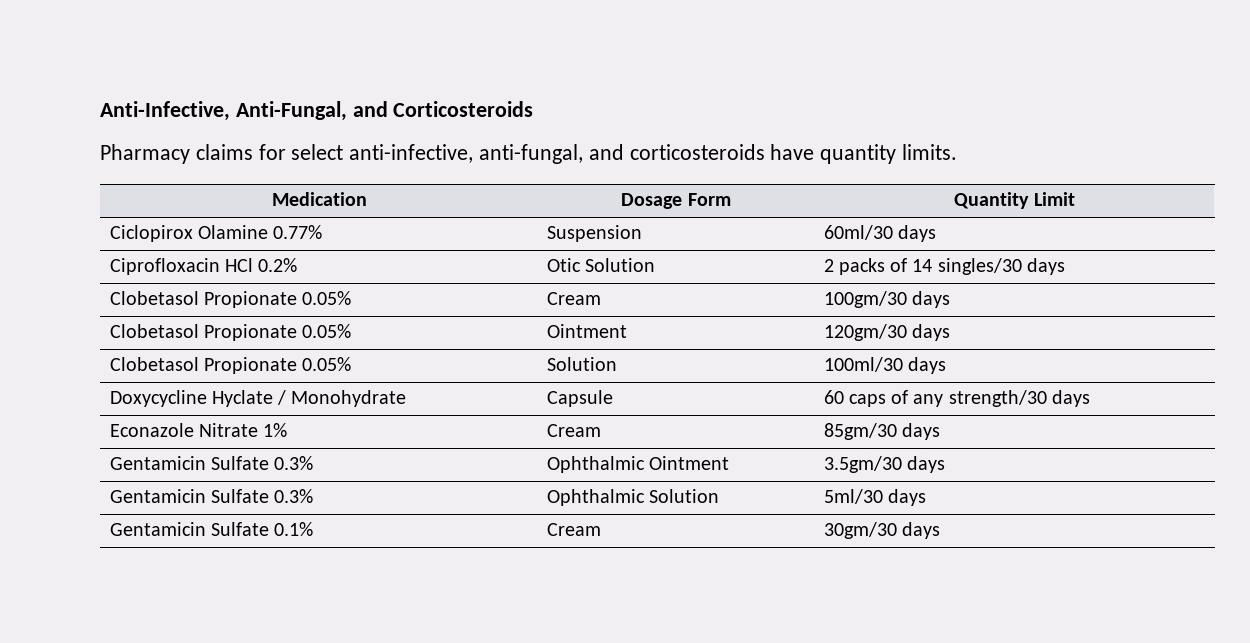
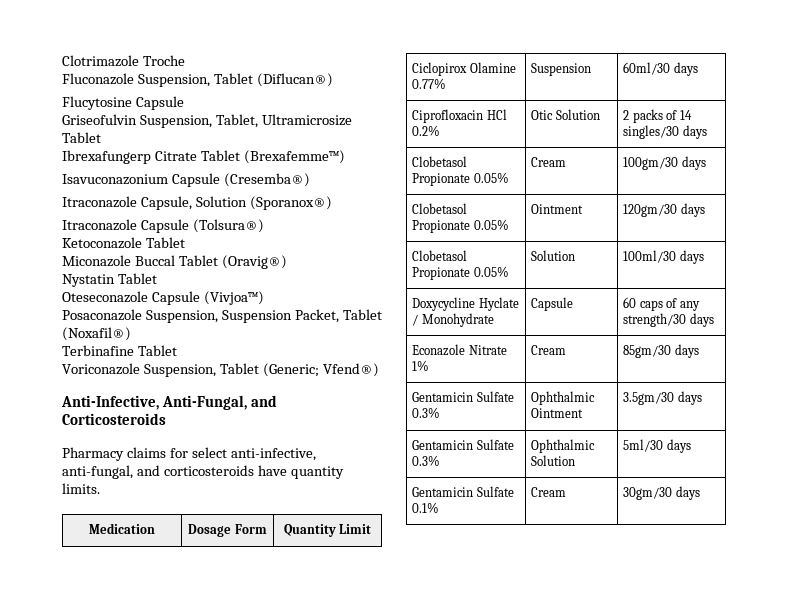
+ Clotrimazole Troche
+ Fluconazole Suspension, Tablet (Diflucan®)
+ Flucytosine Capsule
+ Griseofulvin Suspension, Tablet, Ultramicrosize Tablet
+ Ibrexafungerp Citrate Tablet (Brexafemme™)
+ Isavuconazonium Capsule (Cresemba®)
+ Itraconazole Capsule, Solution (Sporanox®)
+ Itraconazole Capsule (Tolsura®)
+ Ketoconazole Tablet
+ Miconazole Buccal Tablet (Oravig®)
+ Nystatin Tablet
+ Oteseconazole Capsule (Vivjoa™)
+ Posaconazole Suspension, Suspension Packet, Tablet (Noxafil®)
+ Terbinafine Tablet
+ Voriconazole Suspension, Tablet (Generic; Vfend®)

